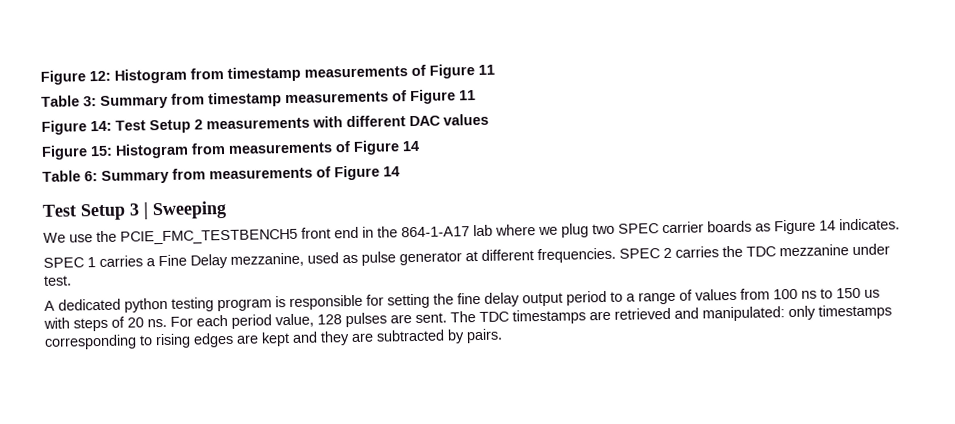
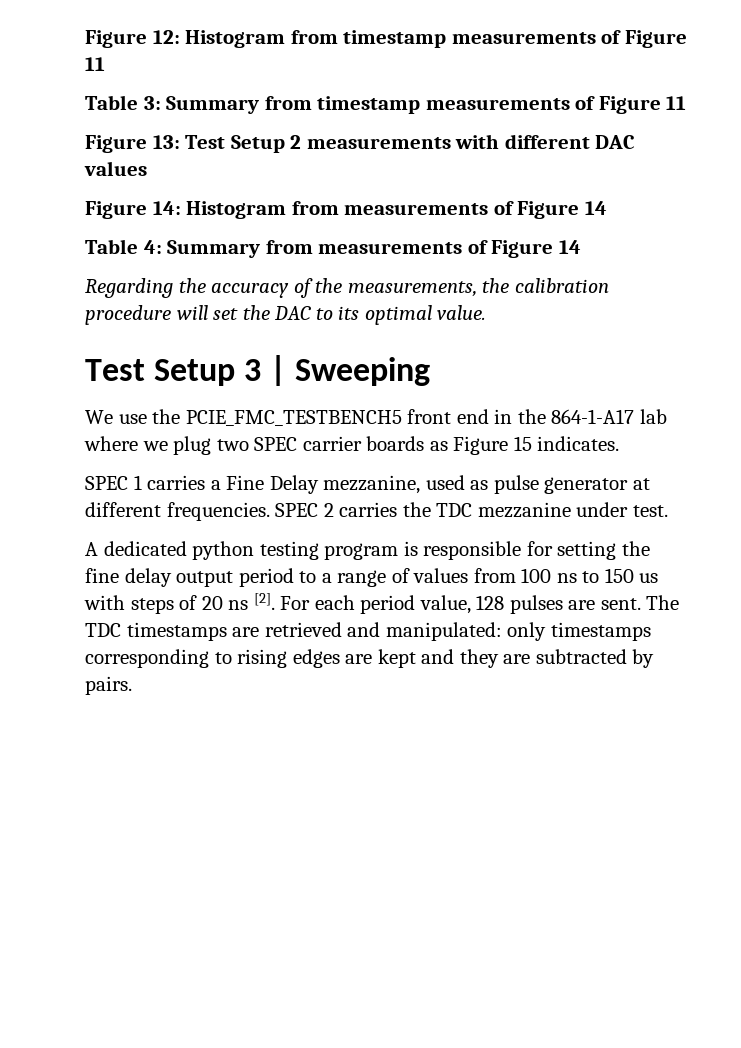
- Figure 14: Test Setup 2 measurements with different DAC values
+ Figure 13: Test Setup 2 measurements with different DAC values
- Figure 15: Histogram from measurements of Figure 14
+ Figure 14: Histogram from measurements of Figure 14
- Table 6: Summary from measurements of Figure 14
+ Table 4: Summary from measurements of Figure 14
+ Regarding the accuracy of the measurements, the calibration procedure will set the DAC to its optimal value.
- We use the PCIE_FMC_TESTBENCH5 front end in the 864-1-A17 lab where we plug two SPEC carrier boards as Figure 14 indicates.
+ We use the PCIE_FMC_TESTBENCH5 front end in the 864-1-A17 lab where we plug two SPEC carrier boards as Figure 15 indicates.
- A dedicated python testing program is responsible for setting the fine delay output period to a range of values from 100 ns to 150 us with steps of 20 ns.
+ A dedicated python testing program is responsible for setting the fine delay output period to a range of values from 100 ns to 150 us with steps of 20 ns [2].

